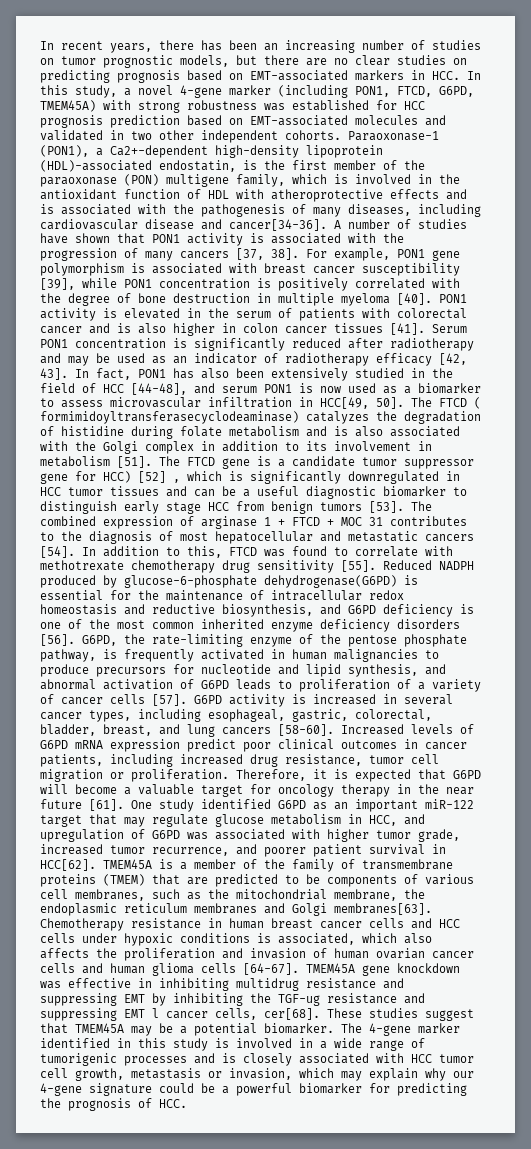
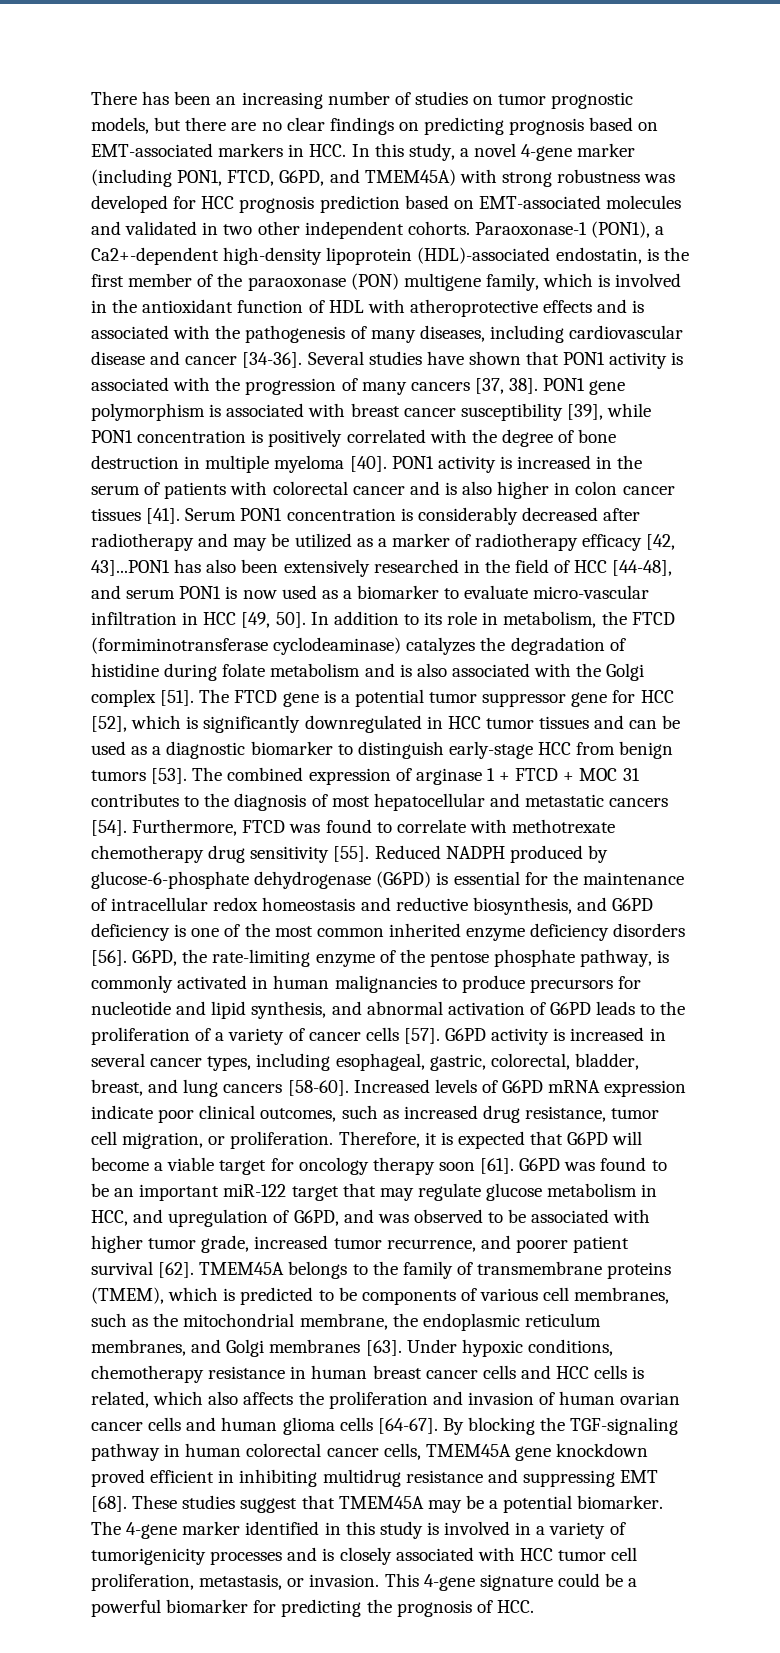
- In recent years, there has been an increasing number of studies on tumor prognostic models, but there are no clear studies on predicting prognosis based on EMT-associated markers in HCC. In this study, a novel 4-gene marker (including PON1, FTCD, G6PD, TMEM45A) with strong robustness was established for HCC prognosis prediction based on EMT-associated molecules and validated in two other independent cohorts.
+ There has been an increasing number of studies on tumor prognostic models, but there are no clear findings on predicting prognosis based on EMT-associated markers in HCC. In this study, a novel 4-gene marker (including PON1, FTCD, G6PD, and TMEM45A) with strong robustness was developed for HCC prognosis prediction based on EMT-associated molecules and validated in two other independent cohorts.
- Paraoxonase-1 (PON1), a Ca2+-dependent high-density lipoprotein (HDL)-associated endostatin, is the first member of the paraoxonase (PON) multigene family, which is involved in the antioxidant function of HDL with atheroprotective effects and is associated with the pathogenesis of many diseases, including cardiovascular disease and cancer[34-36]. A number of studies have shown that PON1 activity is associated with the progression of many cancers [37, 38].
+ Paraoxonase-1 (PON1), a Ca2+-dependent high-density lipoprotein (HDL)-associated endostatin, is the first member of the paraoxonase (PON) multigene family, which is involved in the antioxidant function of HDL with atheroprotective effects and is associated with the pathogenesis of many diseases, including cardiovascular disease and cancer [34-36]. Several studies have shown that PON1 activity is associated with the progression of many cancers [37, 38].
- For example, PON1 gene polymorphism is associated with breast cancer susceptibility [39], while PON1 concentration is positively correlated with the degree of bone destruction in multiple myeloma [40].
+ PON1 gene polymorphism is associated with breast cancer susceptibility [39], while PON1 concentration is positively correlated with the degree of bone destruction in multiple myeloma [40].
- PON1 activity is elevated in the serum of patients with colorectal cancer and is also higher in colon cancer tissues [41].
+ PON1 activity is increased in the serum of patients with colorectal cancer and is also higher in colon cancer tissues [41].
- Serum PON1 concentration is significantly reduced after radiotherapy and may be used as an indicator of radiotherapy efficacy [42, 43]. In fact, PON1 has also been extensively studied in the field of HCC [44-48], and serum PON1 is now used as a biomarker to assess microvascular infiltration in HCC[49, 50]. The FTCD ( formimidoyltransferasecyclodeaminase) catalyzes the degradation of histidine during folate metabolism and is also associated with the Golgi complex in addition to its involvement in metabolism [51].
+ Serum PON1 concentration is considerably decreased after radiotherapy and may be utilized as a marker of radiotherapy efficacy [42, 43]...PON1 has also been extensively researched in the field of HCC [44-48], and serum PON1 is now used as a biomarker to evaluate micro-vascular infiltration in HCC [49, 50]. In addition to its role in metabolism, the FTCD (formiminotransferase cyclodeaminase) catalyzes the degradation of histidine during folate metabolism and is also associated with the Golgi complex [51].
- The FTCD gene is a candidate tumor suppressor gene for HCC) [52] , which is significantly downregulated in HCC tumor tissues and can be a useful diagnostic biomarker to distinguish early stage HCC from benign tumors [53].
+ The FTCD gene is a potential tumor suppressor gene for HCC [52], which is significantly downregulated in HCC tumor tissues and can be used as a diagnostic biomarker to distinguish early-stage HCC from benign tumors [53].
- In addition to this, FTCD was found to correlate with methotrexate chemotherapy drug sensitivity [55].
+ Furthermore, FTCD was found to correlate with methotrexate chemotherapy drug sensitivity [55].
- Reduced NADPH produced by glucose-6-phosphate dehydrogenase(G6PD) is essential for the maintenance of intracellular redox homeostasis and reductive biosynthesis, and G6PD deficiency is one of the most common inherited enzyme deficiency disorders [56].
+ Reduced NADPH produced by glucose-6-phosphate dehydrogenase (G6PD) is essential for the maintenance of intracellular redox homeostasis and reductive biosynthesis, and G6PD deficiency is one of the most common inherited enzyme deficiency disorders [56].
- G6PD, the rate-limiting enzyme of the pentose phosphate pathway, is frequently activated in human malignancies to produce precursors for nucleotide and lipid synthesis, and abnormal activation of G6PD leads to proliferation of a variety of cancer cells [57].
+ G6PD, the rate-limiting enzyme of the pentose phosphate pathway, is commonly activated in human malignancies to produce precursors for nucleotide and lipid synthesis, and abnormal activation of G6PD leads to the proliferation of a variety of cancer cells [57].
- Increased levels of G6PD mRNA expression predict poor clinical outcomes in cancer patients, including increased drug resistance, tumor cell migration or proliferation.
+ Increased levels of G6PD mRNA expression indicate poor clinical outcomes, such as increased drug resistance, tumor cell migration, or proliferation.
- Therefore, it is expected that G6PD will become a valuable target for oncology therapy in the near future [61]. One study identified G6PD as an important miR-122 target that may regulate glucose metabolism in HCC, and upregulation of G6PD was associated with higher tumor grade, increased tumor recurrence, and poorer patient survival in HCC[62]. TMEM45A is a member of the family of transmembrane proteins (TMEM) that are predicted to be components of various cell membranes, such as the mitochondrial membrane, the endoplasmic reticulum membranes and Golgi membranes[63]. Chemotherapy resistance in human breast cancer cells and HCC cells under hypoxic conditions is associated, which also affects the proliferation and invasion of human ovarian cancer cells and human glioma cells [64-67].
+ Therefore, it is expected that G6PD will become a viable target for oncology therapy soon [61]. G6PD was found to be an important miR-122 target that may regulate glucose metabolism in HCC, and upregulation of G6PD, and was observed to be associated with higher tumor grade, increased tumor recurrence, and poorer patient survival [62]. TMEM45A belongs to the family of transmembrane proteins (TMEM), which is predicted to be components of various cell membranes, such as the mitochondrial membrane, the endoplasmic reticulum membranes, and Golgi membranes [63]. Under hypoxic conditions, chemotherapy resistance in human breast cancer cells and HCC cells is related, which also affects the proliferation and invasion of human ovarian cancer cells and human glioma cells [64-67].
- TMEM45A gene knockdown was effective in inhibiting multidrug resistance and suppressing EMT by inhibiting the TGF-ug resistance and suppressing EMT l cancer cells, cer[68].
+ By blocking the TGF-signaling pathway in human colorectal cancer cells, TMEM45A gene knockdown proved efficient in inhibiting multidrug resistance and suppressing EMT [68].
- The 4-gene marker identified in this study is involved in a wide range of tumorigenic processes and is closely associated with HCC tumor cell growth, metastasis or invasion, which may explain why our 4-gene signature could be a powerful biomarker for predicting the prognosis of HCC.
+ The 4-gene marker identified in this study is involved in a variety of tumorigenicity processes and is closely associated with HCC tumor cell proliferation, metastasis, or invasion. This 4-gene signature could be a powerful biomarker for predicting the prognosis of HCC.

